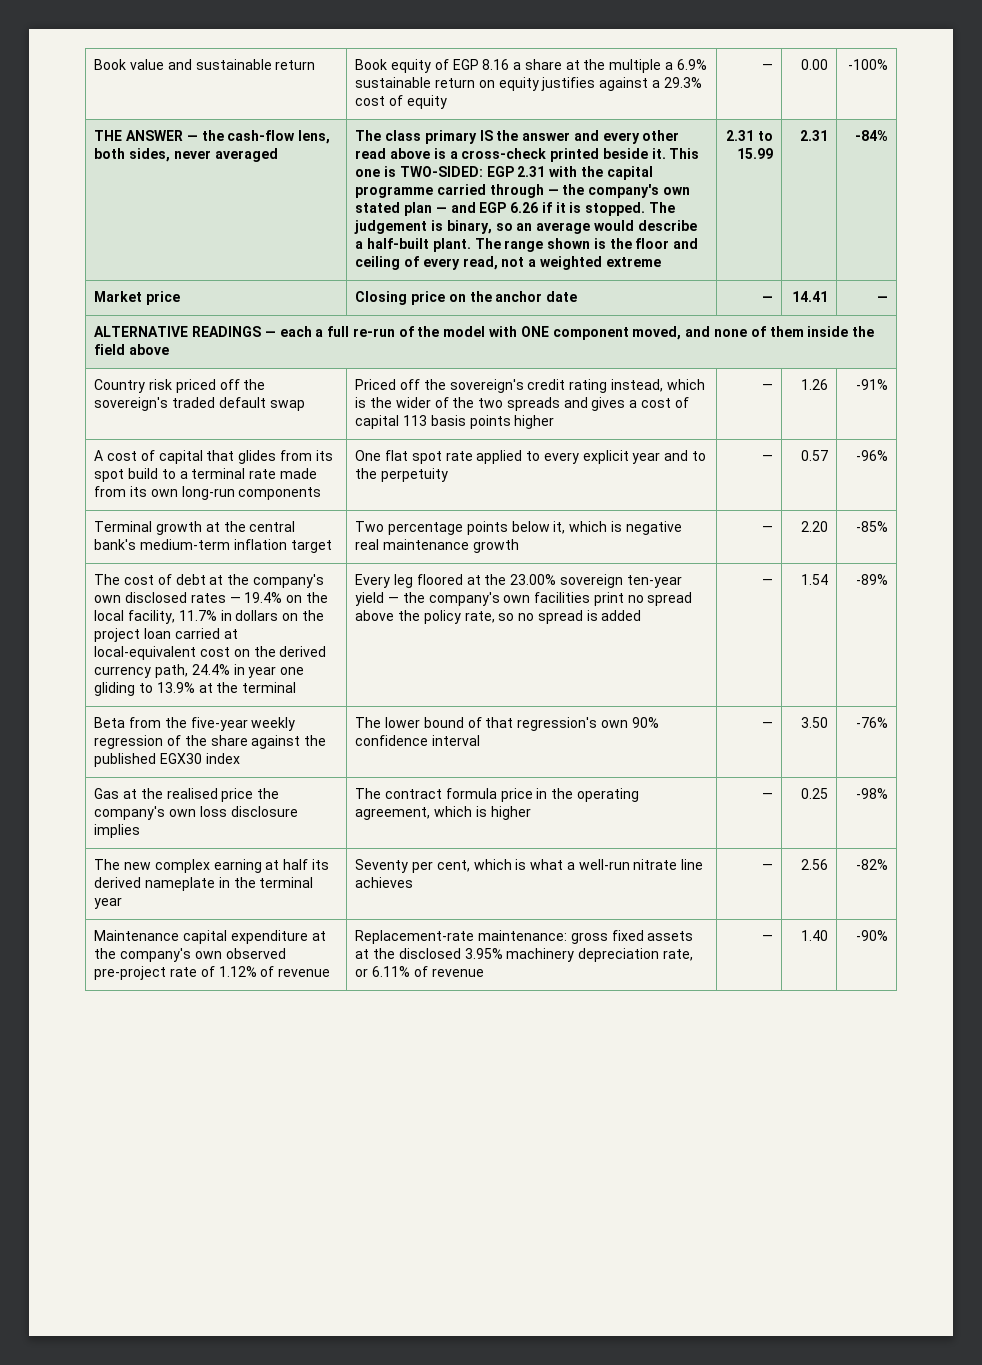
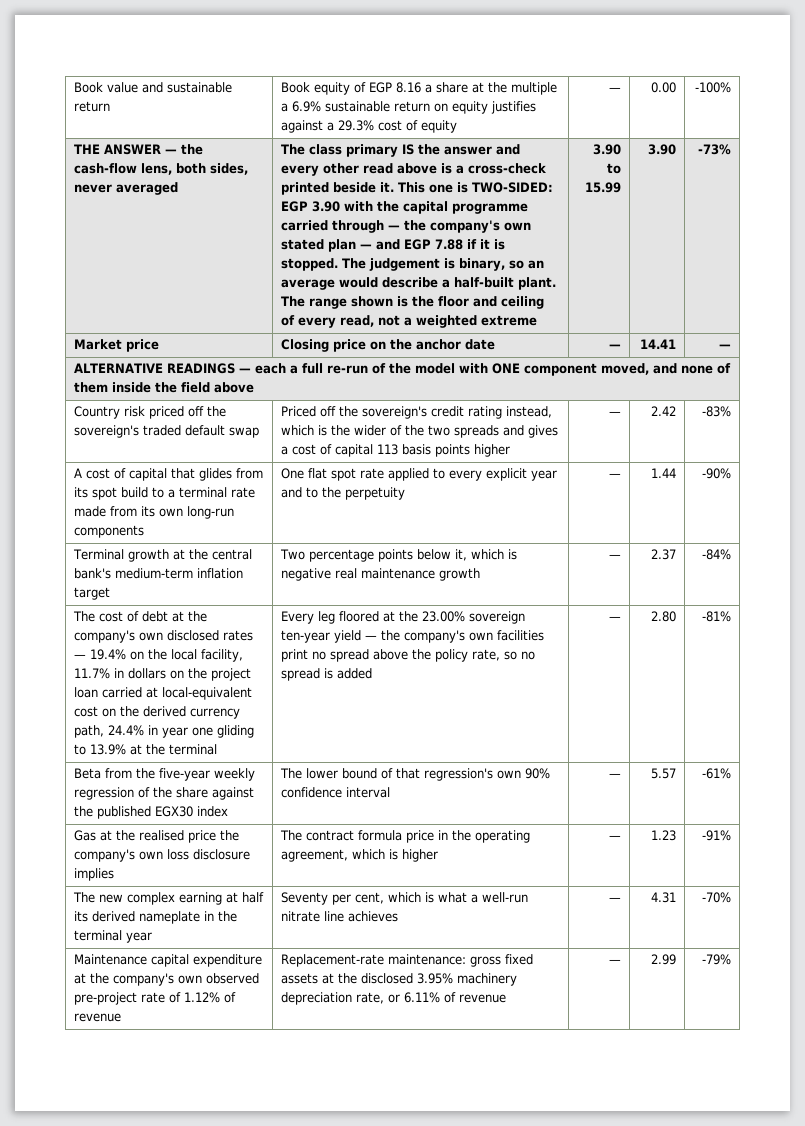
- This one is TWO-SIDED: EGP 2.31 with the capital programme carried through — the company's own stated plan — and EGP 6.26 if it is stopped.
+ This one is TWO-SIDED: EGP 3.90 with the capital programme carried through — the company's own stated plan — and EGP 7.88 if it is stopped.
- 2.31 to 15.99
+ 3.90 to 15.99
- 2.31 | -84%
+ 3.90 | -73%
- Country risk priced off the sovereign's traded default swap | Priced off the sovereign's credit rating instead, which is the wider of the two spreads and gives a cost of capital 113 basis points higher | — | 1.26 | -91%
+ Country risk priced off the sovereign's traded default swap | Priced off the sovereign's credit rating instead, which is the wider of the two spreads and gives a cost of capital 113 basis points higher | — | 2.42 | -83%
- A cost of capital that glides from its spot build to a terminal rate made from its own long-run components | One flat spot rate applied to every explicit year and to the perpetuity | — | 0.57 | -96%
+ A cost of capital that glides from its spot build to a terminal rate made from its own long-run components | One flat spot rate applied to every explicit year and to the perpetuity | — | 1.44 | -90%
- Terminal growth at the central bank's medium-term inflation target | Two percentage points below it, which is negative real maintenance growth | — | 2.20 | -85%
+ Terminal growth at the central bank's medium-term inflation target | Two percentage points below it, which is negative real maintenance growth | — | 2.37 | -84%
- 1.54 | -89%
+ 2.80 | -81%
- Beta from the five-year weekly regression of the share against the published EGX30 index | The lower bound of that regression's own 90% confidence interval | — | 3.50 | -76%
+ Beta from the five-year weekly regression of the share against the published EGX30 index | The lower bound of that regression's own 90% confidence interval | — | 5.57 | -61%
- Gas at the realised price the company's own loss disclosure implies | The contract formula price in the operating agreement, which is higher | — | 0.25 | -98%
+ Gas at the realised price the company's own loss disclosure implies | The contract formula price in the operating agreement, which is higher | — | 1.23 | -91%
- The new complex earning at half its derived nameplate in the terminal year | Seventy per cent, which is what a well-run nitrate line achieves | — | 2.56 | -82%
+ The new complex earning at half its derived nameplate in the terminal year | Seventy per cent, which is what a well-run nitrate line achieves | — | 4.31 | -70%
- Maintenance capital expenditure at the company's own observed pre-project rate of 1.12% of revenue | Replacement-rate maintenance: gross fixed assets at the disclosed 3.95% machinery depreciation rate, or 6.11% of revenue | — | 1.40 | -90%
+ Maintenance capital expenditure at the company's own observed pre-project rate of 1.12% of revenue | Replacement-rate maintenance: gross fixed assets at the disclosed 3.95% machinery depreciation rate, or 6.11% of revenue | — | 2.99 | -79%

